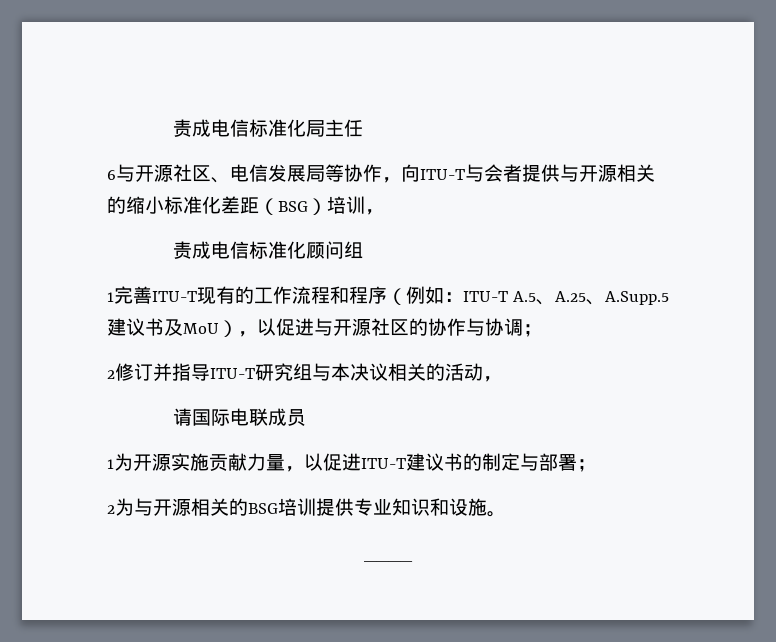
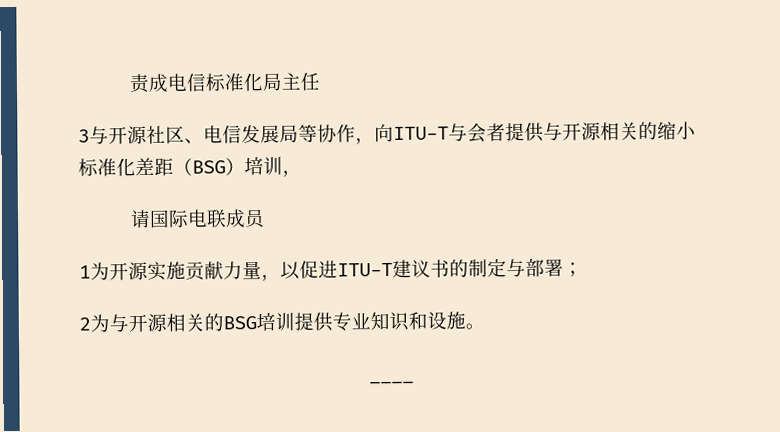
- 6与开源社区、电信发展局等协作，向ITU-T与会者提供与开源相关的缩小标准化差距（BSG）培训，
+ 3与开源社区、电信发展局等协作，向ITU-T与会者提供与开源相关的缩小标准化差距（BSG）培训，
- 责成电信标准化顾问组
- 1完善ITU-T现有的工作流程和程序（例如：ITU-T A.5、A.25、A.Supp.5建议书及MoU），以促进与开源社区的协作与协调；
- 2修订并指导ITU-T研究组与本决议相关的活动，

